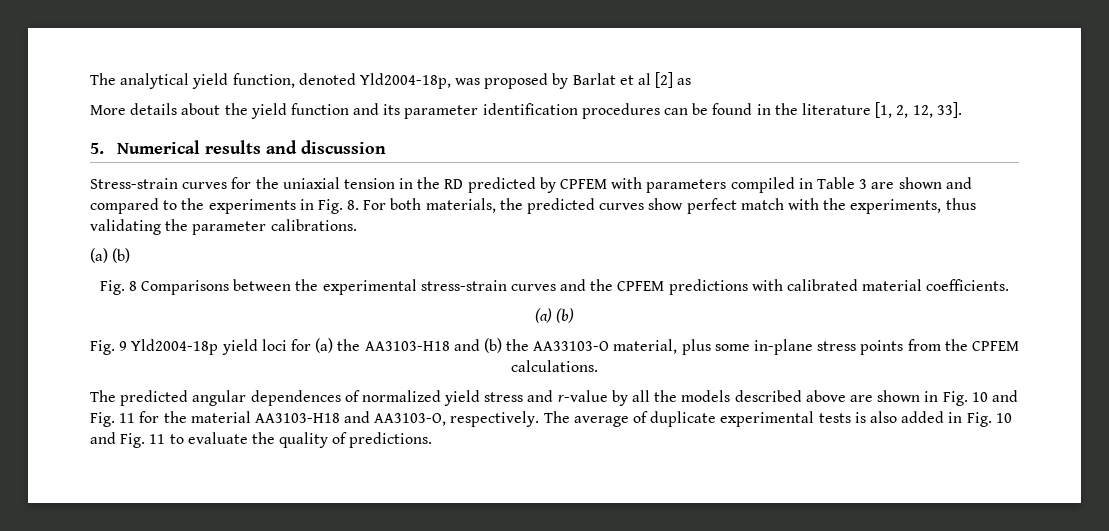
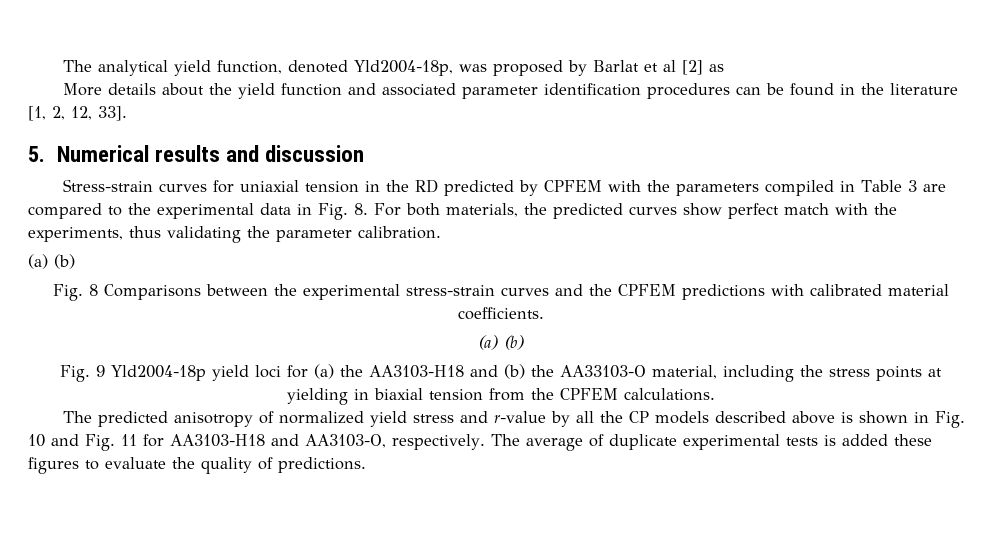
- More details about the yield function and its parameter identification procedures can be found in the literature [1, 2, 12, 33].
+ More details about the yield function and associated parameter identification procedures can be found in the literature [1, 2, 12, 33].
- Stress-strain curves for the uniaxial tension in the RD predicted by CPFEM with parameters compiled in Table 3 are shown and compared to the experiments in Fig. 8. For both materials, the predicted curves show perfect match with the experiments, thus validating the parameter calibrations.
+ Stress-strain curves for uniaxial tension in the RD predicted by CPFEM with the parameters compiled in Table 3 are compared to the experimental data in Fig. 8. For both materials, the predicted curves show perfect match with the experiments, thus validating the parameter calibration.
- Fig. 9 Yld2004-18p yield loci for (a) the AA3103-H18 and (b) the AA33103-O material, plus some in-plane stress points from the CPFEM calculations.
+ Fig. 9 Yld2004-18p yield loci for (a) the AA3103-H18 and (b) the AA33103-O material, including the stress points at yielding in biaxial tension from the CPFEM calculations.
- The predicted angular dependences of normalized yield stress and r-value by all the models described above are shown in Fig. 10 and Fig. 11 for the material AA3103-H18 and AA3103-O, respectively.
+ The predicted anisotropy of normalized yield stress and r-value by all the CP models described above is shown in Fig. 10 and Fig. 11 for AA3103-H18 and AA3103-O, respectively.
- The average of duplicate experimental tests is also added in Fig. 10 and Fig. 11 to evaluate the quality of predictions.
+ The average of duplicate experimental tests is added these figures to evaluate the quality of predictions.

